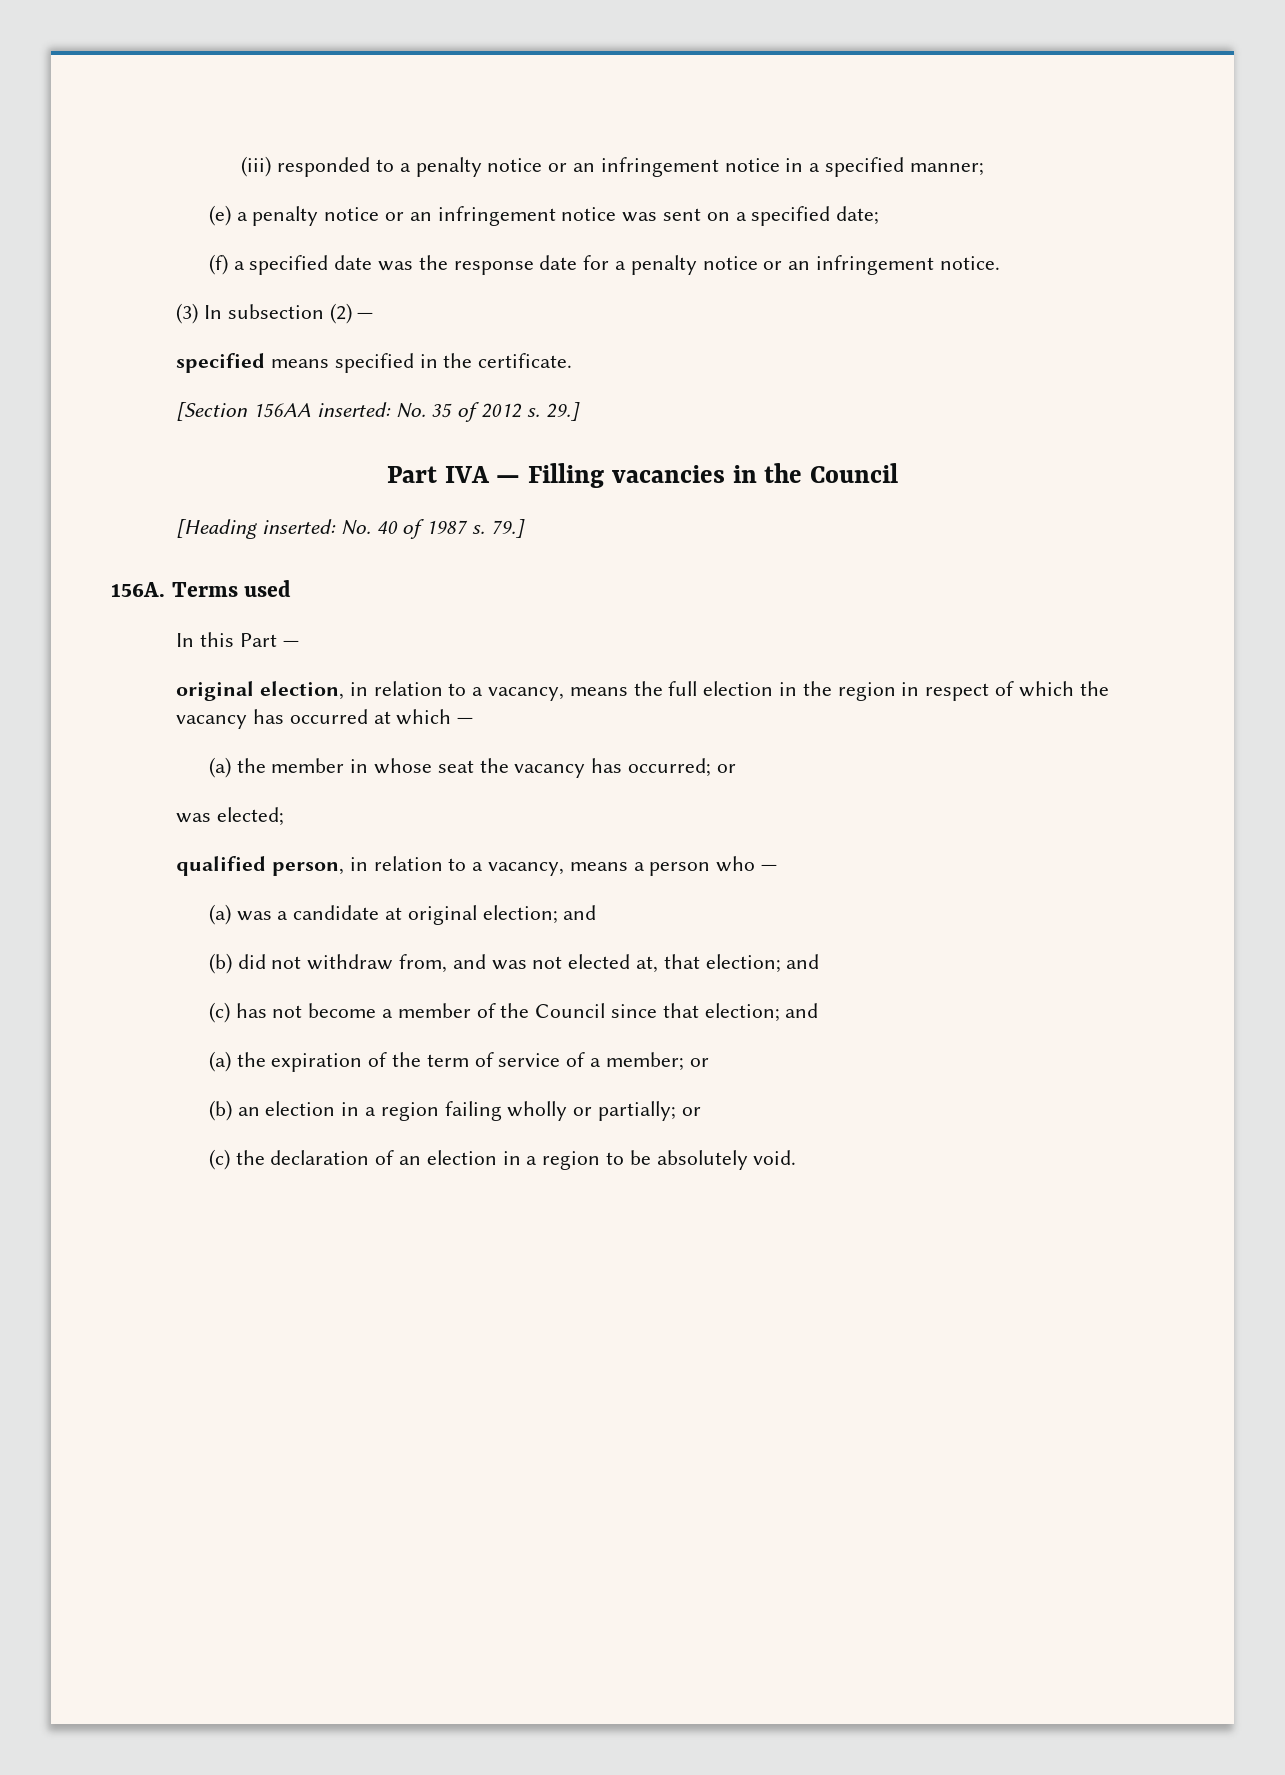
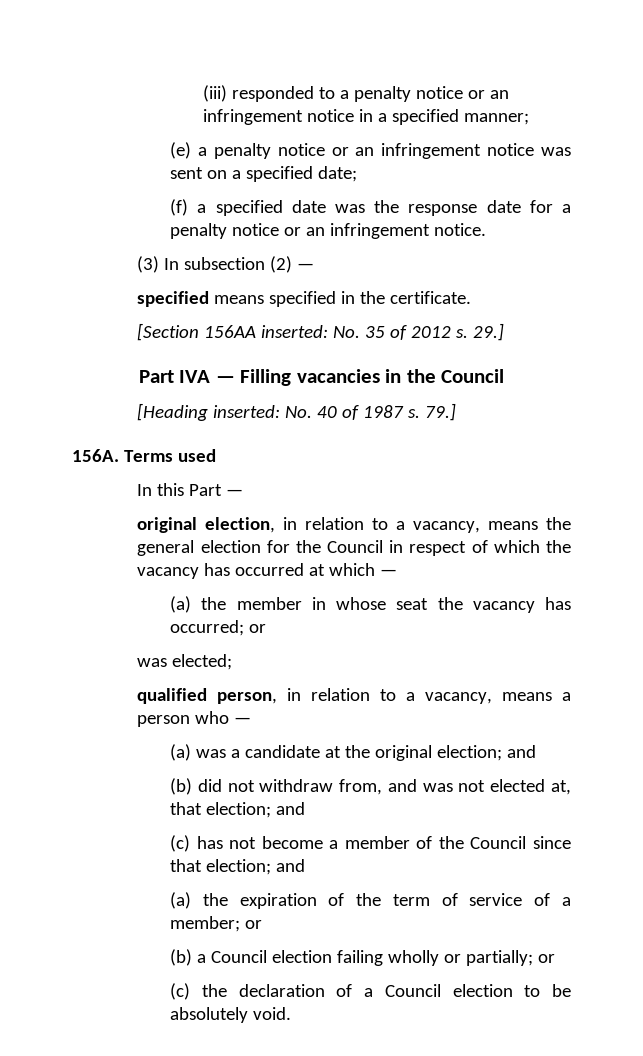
- original election, in relation to a vacancy, means the full election in the region in respect of which the vacancy has occurred at which —
+ original election, in relation to a vacancy, means the general election for the Council in respect of which the vacancy has occurred at which —
- (a) was a candidate at original election; and
+ (a) was a candidate at the original election; and
- (b) an election in a region failing wholly or partially; or
+ (b) a Council election failing wholly or partially; or
- (c) the declaration of an election in a region to be absolutely void.
+ (c) the declaration of a Council election to be absolutely void.

